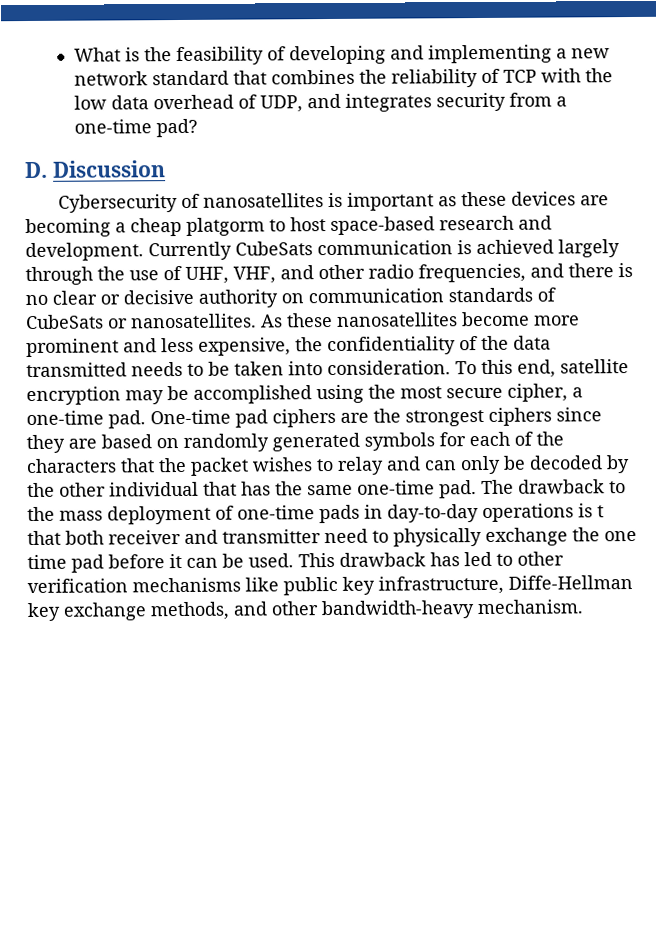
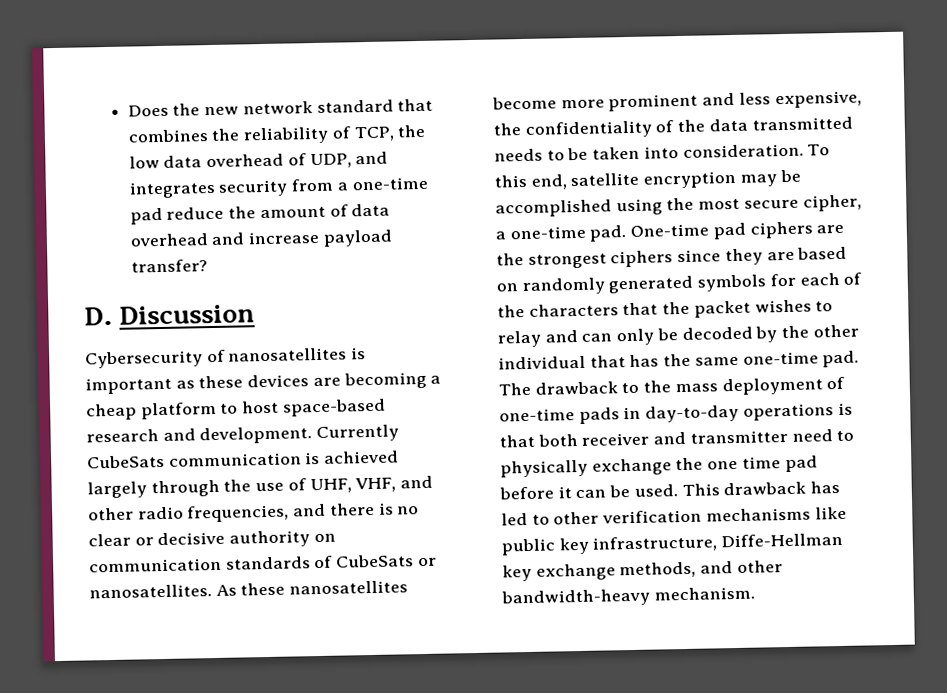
- What is the feasibility of developing and implementing a new network standard that combines the reliability of TCP with the low data overhead of UDP, and integrates security from a one-time pad?
+ Does the new network standard that combines the reliability of TCP, the low data overhead of UDP, and integrates security from a one-time pad reduce the amount of data overhead and increase payload transfer?
- Cybersecurity of nanosatellites is important as these devices are becoming a cheap platgorm to host space-based research and development.
+ Cybersecurity of nanosatellites is important as these devices are becoming a cheap platform to host space-based research and development.
- The drawback to the mass deployment of one-time pads in day-to-day operations is t that both receiver and transmitter need to physically exchange the one time pad before it can be used.
+ The drawback to the mass deployment of one-time pads in day-to-day operations is that both receiver and transmitter need to physically exchange the one time pad before it can be used.

